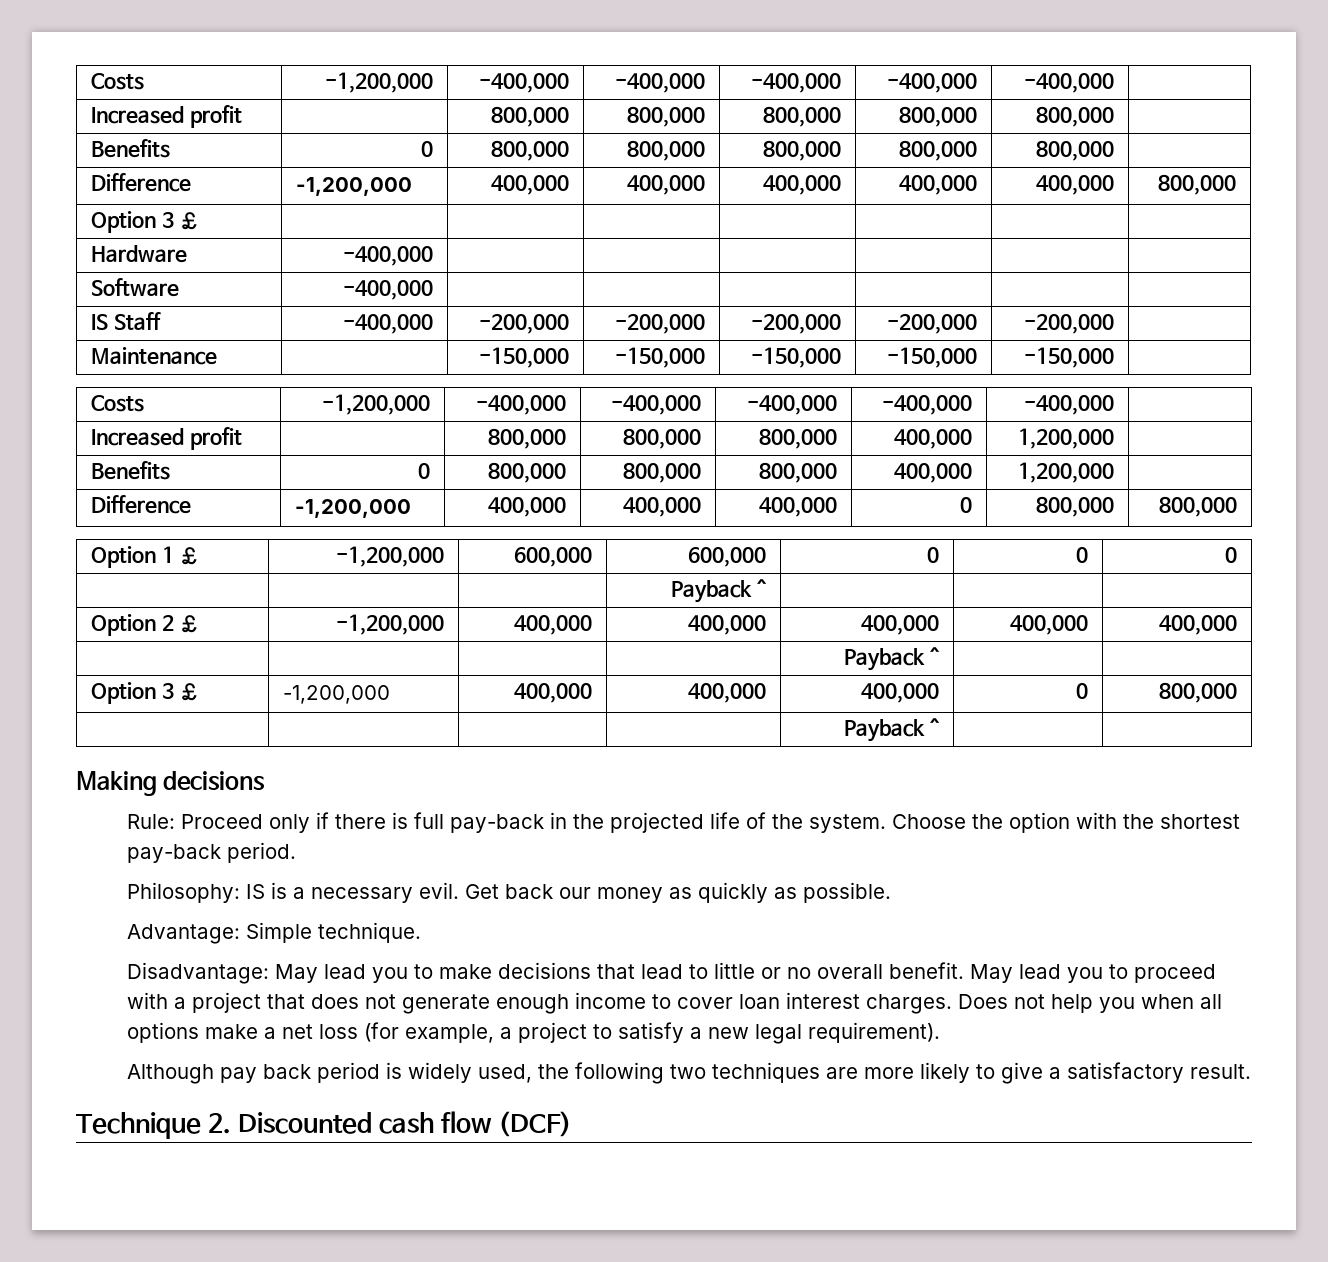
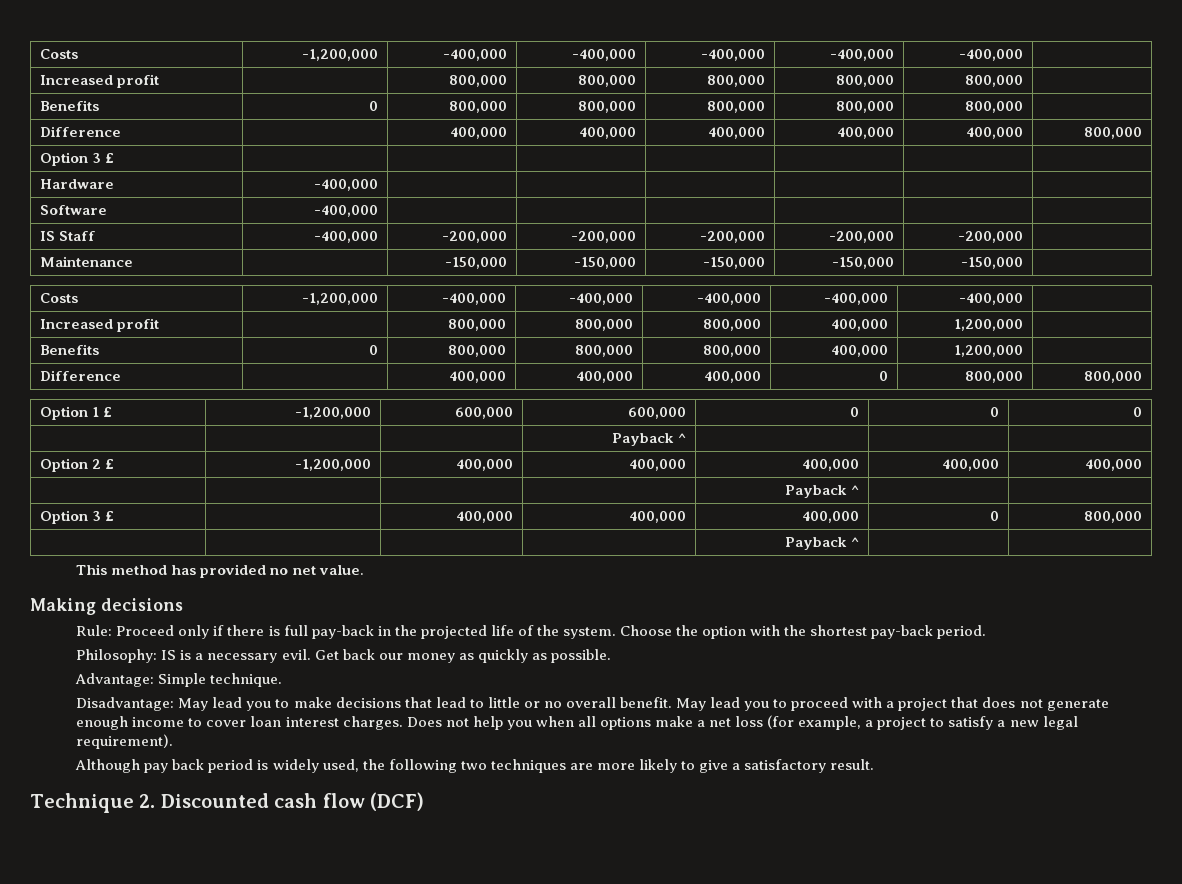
- Difference | -1,200,000 | 400,000 | 400,000 | 400,000 | 400,000 | 400,000 | 800,000
+ Difference | | 400,000 | 400,000 | 400,000 | 400,000 | 400,000 | 800,000
- Difference | -1,200,000 | 400,000 | 400,000 | 400,000 | 0 | 800,000 | 800,000
+ Difference | | 400,000 | 400,000 | 400,000 | 0 | 800,000 | 800,000
- Option 3 £ | -1,200,000 | 400,000 | 400,000 | 400,000 | 0 | 800,000
+ Option 3 £ | | 400,000 | 400,000 | 400,000 | 0 | 800,000
+ This method has provided no net value.

